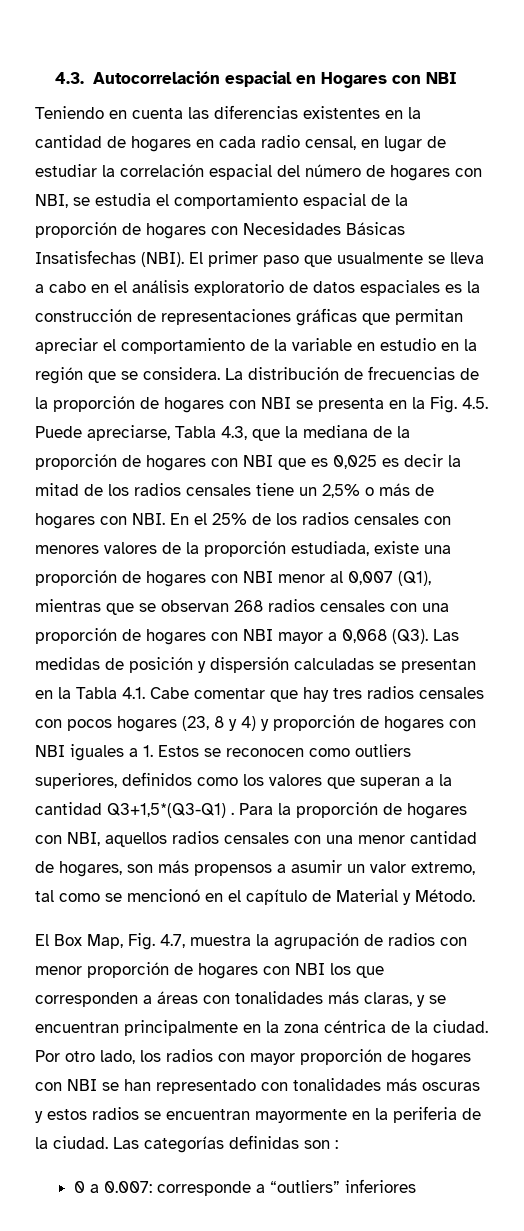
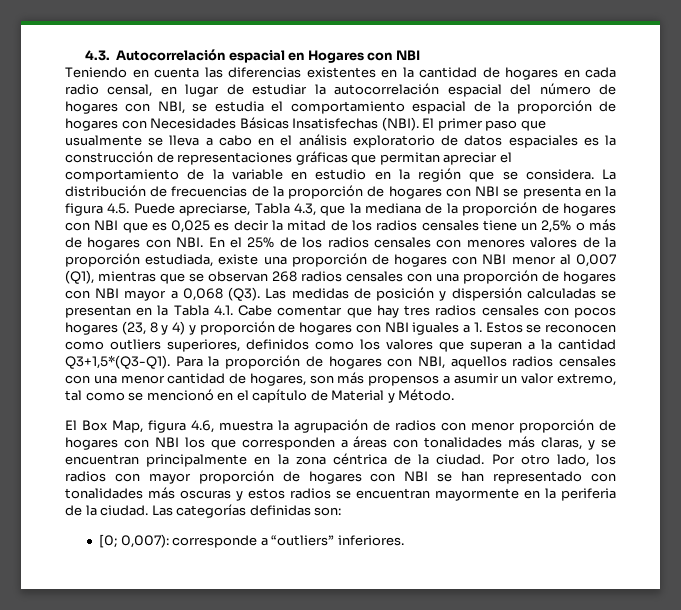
- Teniendo en cuenta las diferencias existentes en la cantidad de hogares en cada radio censal, en lugar de estudiar la correlación espacial del número de hogares con NBI, se estudia el comportamiento espacial de la proporción de hogares con Necesidades Básicas Insatisfechas (NBI).
+ Teniendo en cuenta las diferencias existentes en la cantidad de hogares en cada radio censal, en lugar de estudiar la autocorrelación espacial del número de hogares con NBI, se estudia el comportamiento espacial de la proporción de hogares con Necesidades Básicas Insatisfechas (NBI).
- La distribución de frecuencias de la proporción de hogares con NBI se presenta en la Fig. 4.5. Puede apreciarse, Tabla 4.3, que la mediana de la proporción de hogares con NBI que es 0,025 es decir la mitad de los radios censales tiene un 2,5% o más de hogares con NBI. En el 25% de los radios censales con menores valores de la proporción estudiada, existe una proporción de hogares con NBI menor al 0,007 (Q1), mientras que se observan 268 radios censales con una proporción de hogares con NBI mayor a 0,068 (Q3). Las medidas de posición y dispersión calculadas se presentan en la Tabla 4.1. Cabe comentar que hay tres radios censales con pocos hogares (23, 8 y 4) y proporción de hogares con NBI iguales a 1. Estos se reconocen como outliers superiores, definidos como los valores que superan a la cantidad Q3+1,5*(Q3-Q1) .
+ La distribución de frecuencias de la proporción de hogares con NBI se presenta en la figura 4.5. Puede apreciarse, Tabla 4.3, que la mediana de la proporción de hogares con NBI que es 0,025 es decir la mitad de los radios censales tiene un 2,5% o más de hogares con NBI. En el 25% de los radios censales con menores valores de la proporción estudiada, existe una proporción de hogares con NBI menor al 0,007 (Q1), mientras que se observan 268 radios censales con una proporción de hogares con NBI mayor a 0,068 (Q3). Las medidas de posición y dispersión calculadas se presentan en la Tabla 4.1. Cabe comentar que hay tres radios censales con pocos hogares (23, 8 y 4) y proporción de hogares con NBI iguales a 1. Estos se reconocen como outliers superiores, definidos como los valores que superan a la cantidad Q3+1,5*(Q3-Q1).
- El Box Map, Fig. 4.7, muestra la agrupación de radios con menor proporción de hogares con NBI los que corresponden a áreas con tonalidades más claras, y se encuentran principalmente en la zona céntrica de la ciudad.
+ El Box Map, figura 4.6, muestra la agrupación de radios con menor proporción de hogares con NBI los que corresponden a áreas con tonalidades más claras, y se encuentran principalmente en la zona céntrica de la ciudad.
- Las categorías definidas son :
- 0 a 0.007: corresponde a “outliers” inferiores
+ Las categorías definidas son:
+ [0; 0,007): corresponde a “outliers” inferiores.

